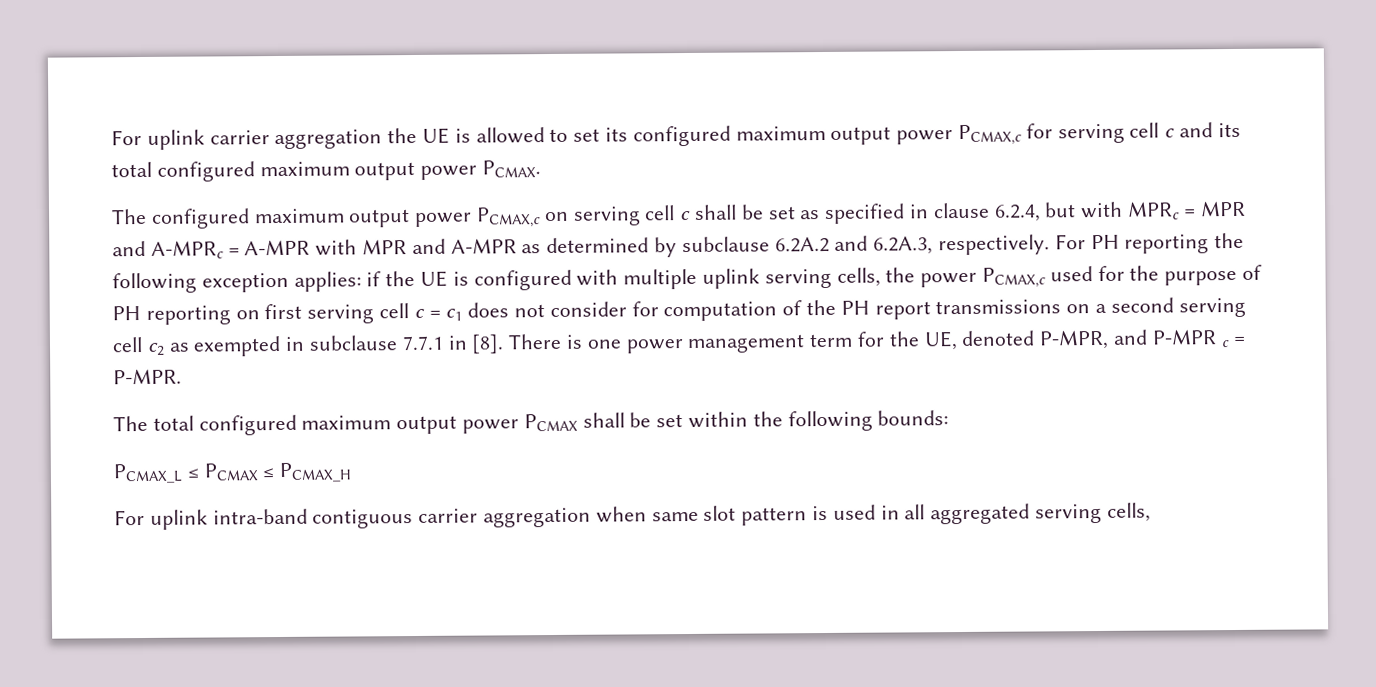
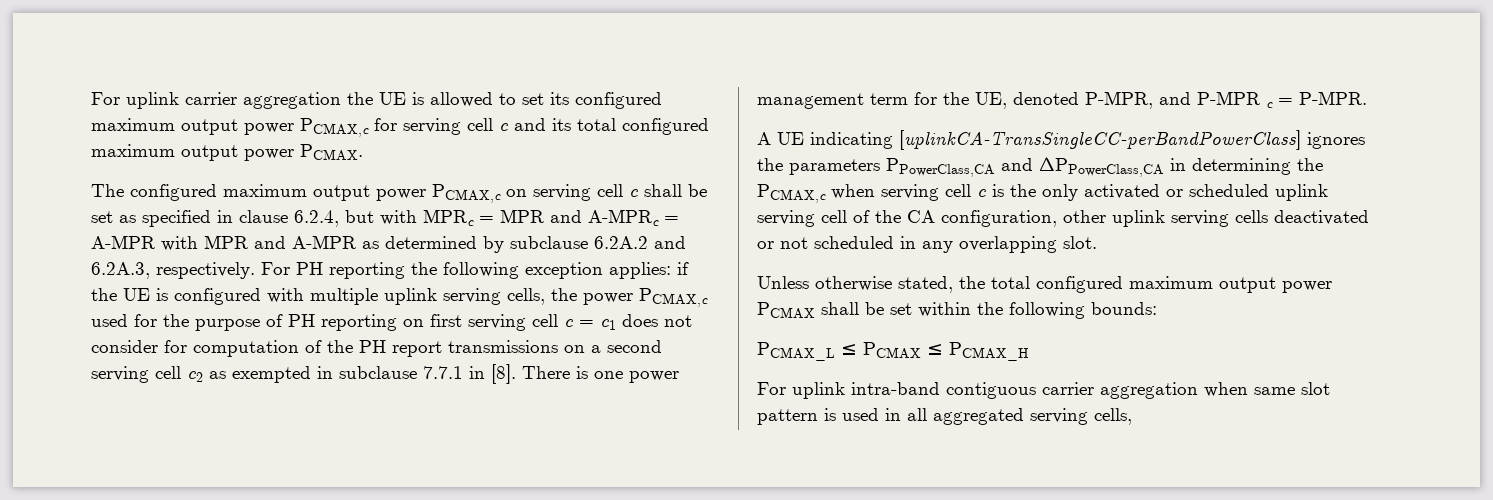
- The total configured maximum output power PCMAX shall be set within the following bounds:
+ A UE indicating [uplinkCA-TransSingleCC-perBandPowerClass] ignores the parameters PPowerClass,CA and ΔPPowerClass,CA in determining the PCMAX,c when serving cell c is the only activated or scheduled uplink serving cell of the CA configuration, other uplink serving cells deactivated or not scheduled in any overlapping slot.
+ Unless otherwise stated, the total configured maximum output power PCMAX shall be set within the following bounds:

